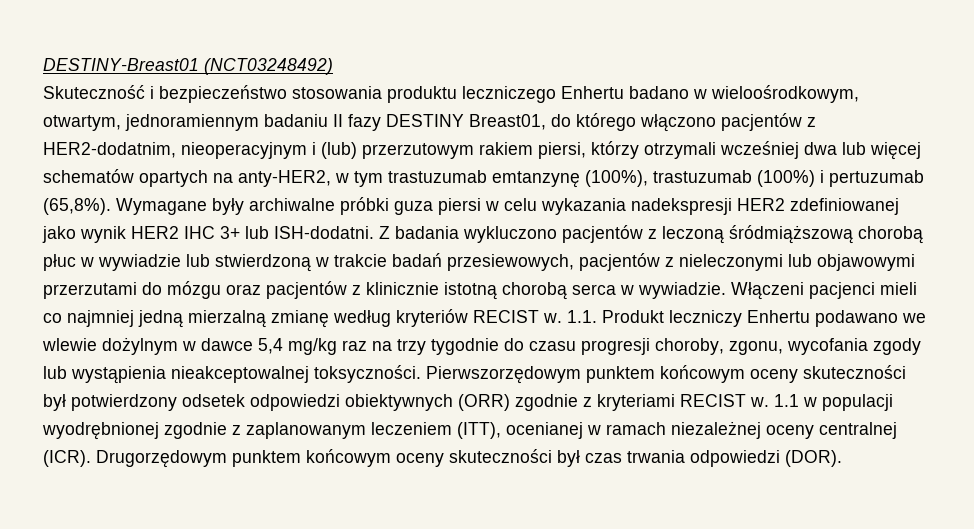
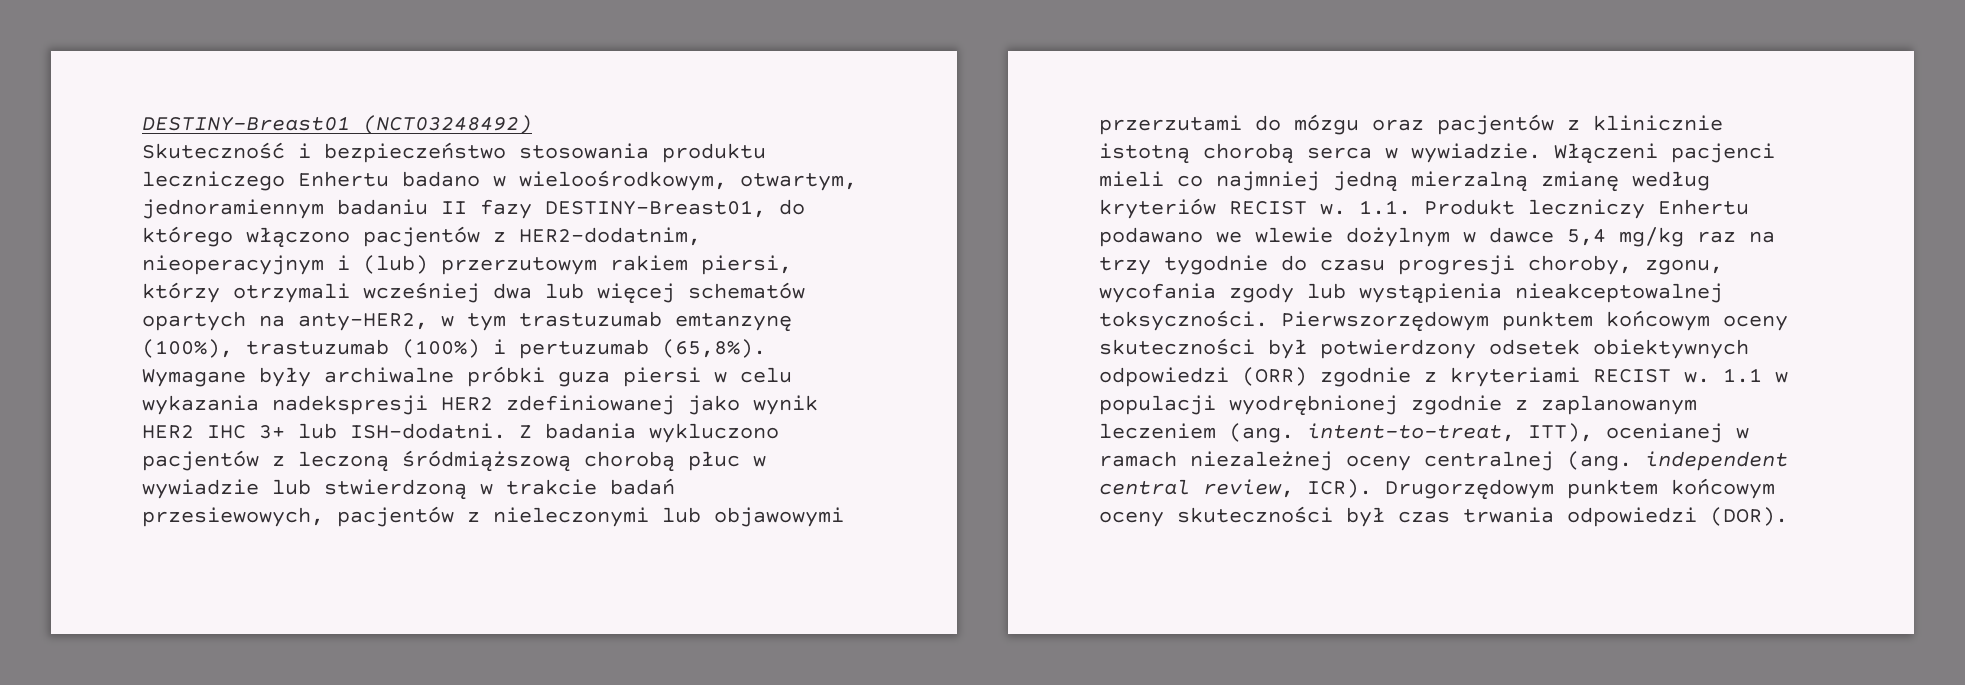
- Skuteczność i bezpieczeństwo stosowania produktu leczniczego Enhertu badano w wieloośrodkowym, otwartym, jednoramiennym badaniu II fazy DESTINY Breast01, do którego włączono pacjentów z HER2-dodatnim, nieoperacyjnym i (lub) przerzutowym rakiem piersi, którzy otrzymali wcześniej dwa lub więcej schematów opartych na anty-HER2, w tym trastuzumab emtanzynę (100%), trastuzumab (100%) i pertuzumab (65,8%).
+ Skuteczność i bezpieczeństwo stosowania produktu leczniczego Enhertu badano w wieloośrodkowym, otwartym, jednoramiennym badaniu II fazy DESTINY-Breast01, do którego włączono pacjentów z HER2-dodatnim, nieoperacyjnym i (lub) przerzutowym rakiem piersi, którzy otrzymali wcześniej dwa lub więcej schematów opartych na anty-HER2, w tym trastuzumab emtanzynę (100%), trastuzumab (100%) i pertuzumab (65,8%).
- Pierwszorzędowym punktem końcowym oceny skuteczności był potwierdzony odsetek odpowiedzi obiektywnych (ORR) zgodnie z kryteriami RECIST w.
+ Pierwszorzędowym punktem końcowym oceny skuteczności był potwierdzony odsetek obiektywnych odpowiedzi (ORR) zgodnie z kryteriami RECIST w.
- 1.1 w populacji wyodrębnionej zgodnie z zaplanowanym leczeniem (ITT), ocenianej w ramach niezależnej oceny centralnej (ICR).
+ 1.1 w populacji wyodrębnionej zgodnie z zaplanowanym leczeniem (ang. intent-to-treat, ITT), ocenianej w ramach niezależnej oceny centralnej (ang. independent central review, ICR).

